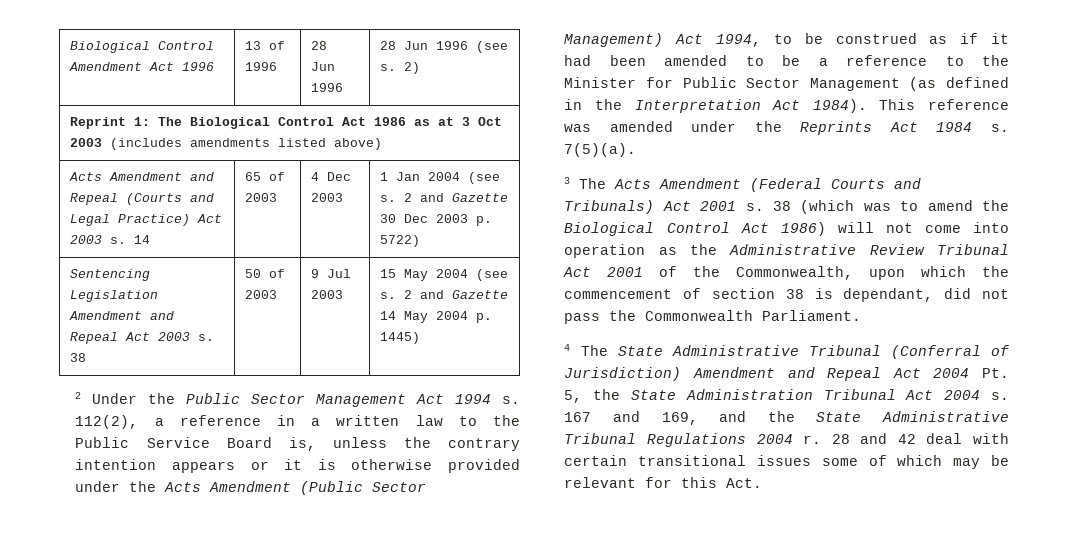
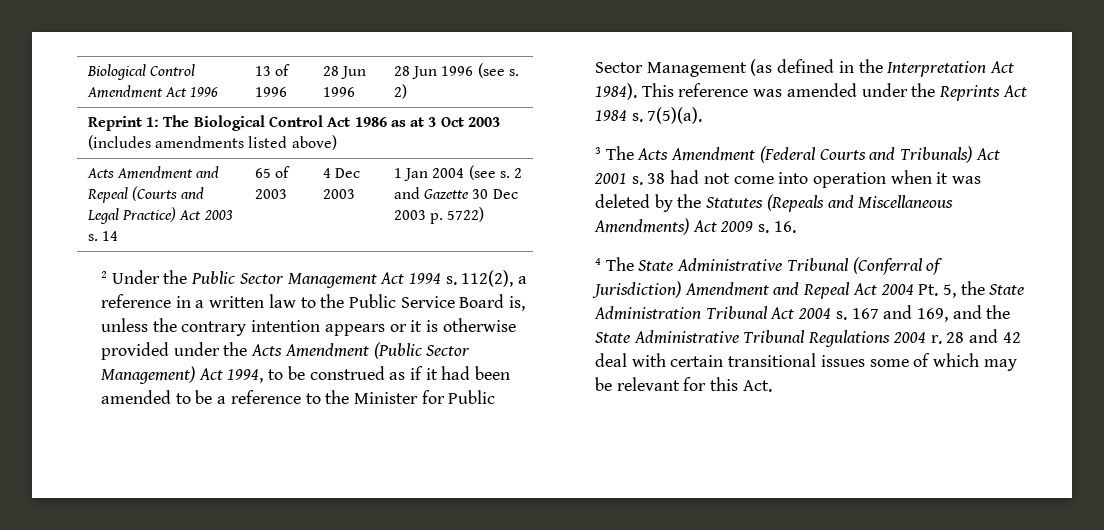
- Sentencing Legislation Amendment and Repeal Act 2003 s. 38 | 50 of 2003 | 9 Jul 2003 | 15 May 2004 (see s. 2 and Gazette 14 May 2004 p. 1445)
- 38 (which was to amend the Biological Control Act 1986) will not come into operation as the Administrative Review Tribunal Act 2001 of the Commonwealth, upon which the commencement of section 38 is dependant, did not pass the Commonwealth Parliament.
+ 38 had not come into operation when it was deleted by the Statutes (Repeals and Miscellaneous Amendments) Act 2009 s. 16.

